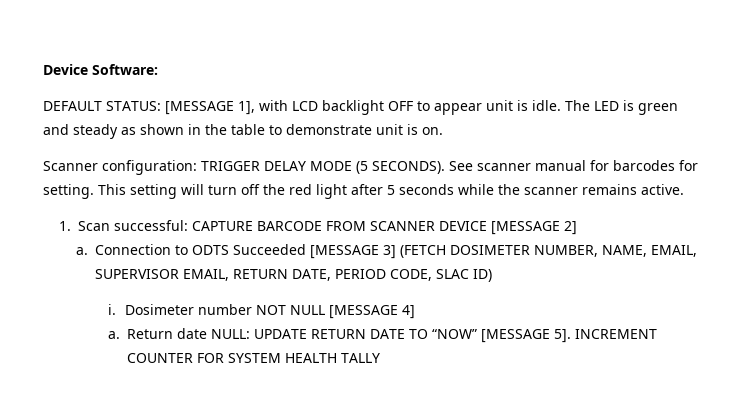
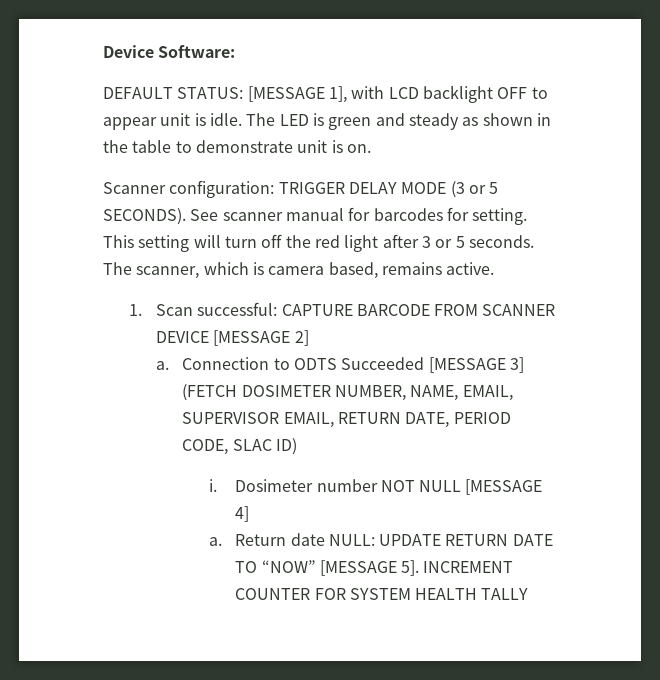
- Scanner configuration: TRIGGER DELAY MODE (5 SECONDS).
+ Scanner configuration: TRIGGER DELAY MODE (3 or 5 SECONDS).
- This setting will turn off the red light after 5 seconds while the scanner remains active.
+ This setting will turn off the red light after 3 or 5 seconds. The scanner, which is camera based, remains active.

